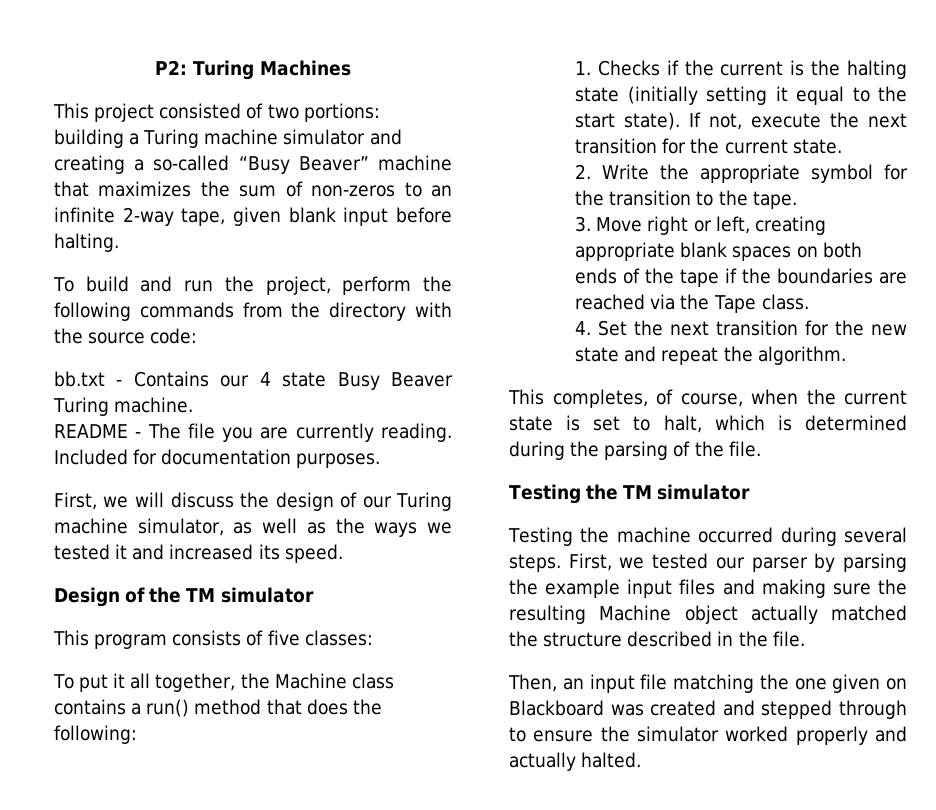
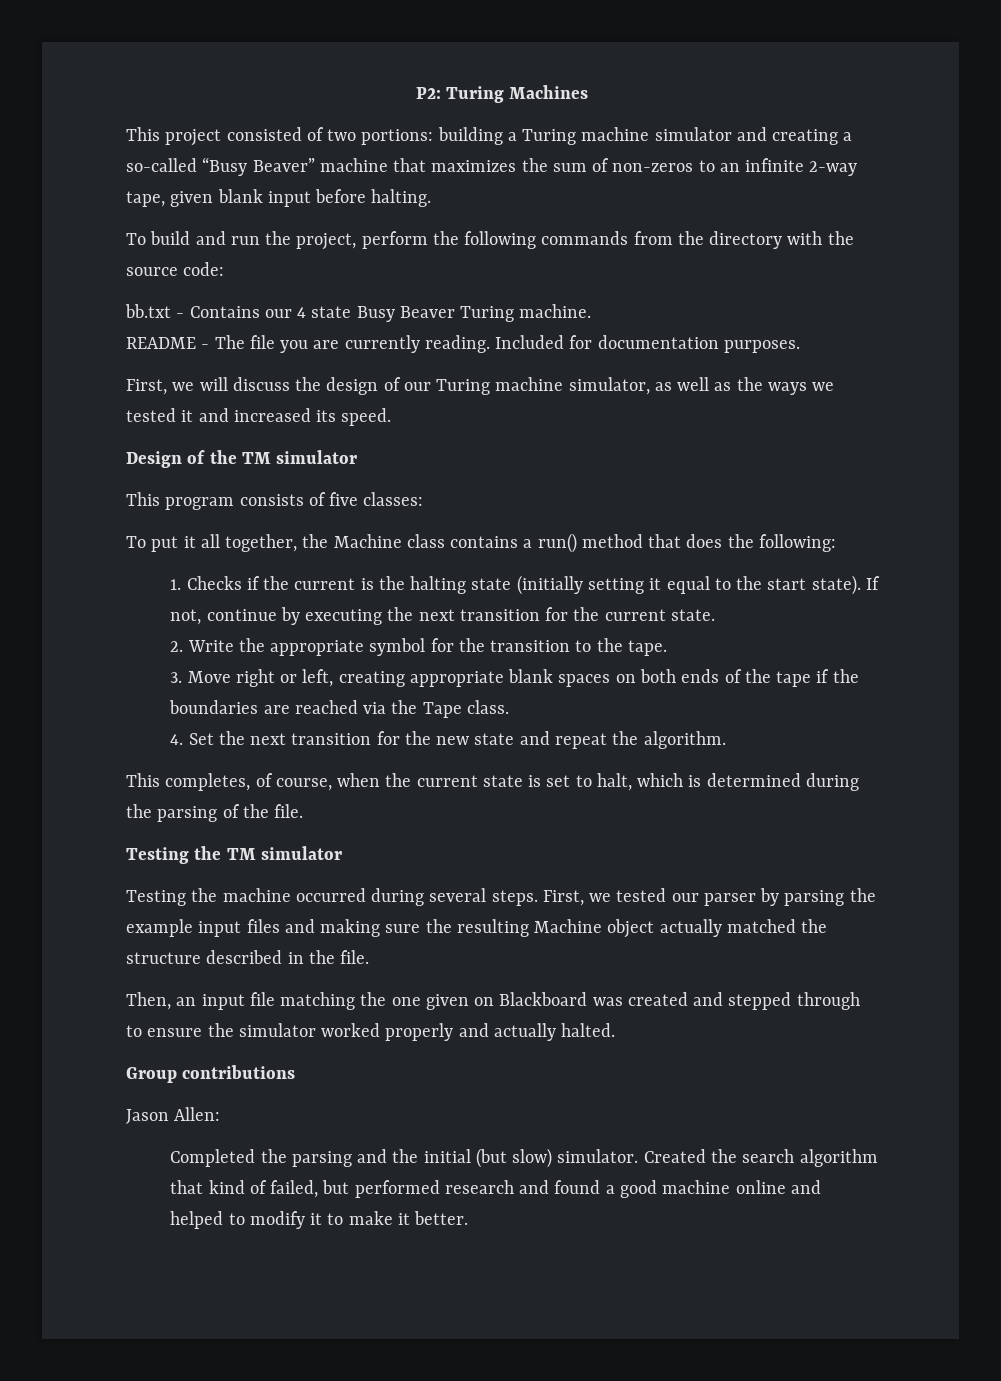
- If not, execute the next transition for the current state.
+ If not, continue by executing the next transition for the current state.
+ Group contributions
+ Jason Allen:
+ Completed the parsing and the initial (but slow) simulator. Created the search algorithm that kind of failed, but performed research and found a good machine online and helped to modify it to make it better.

